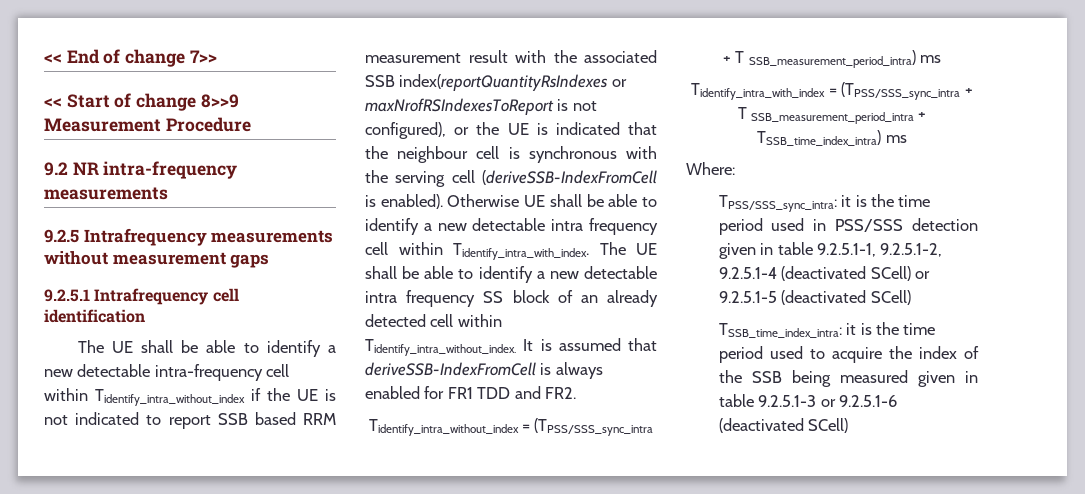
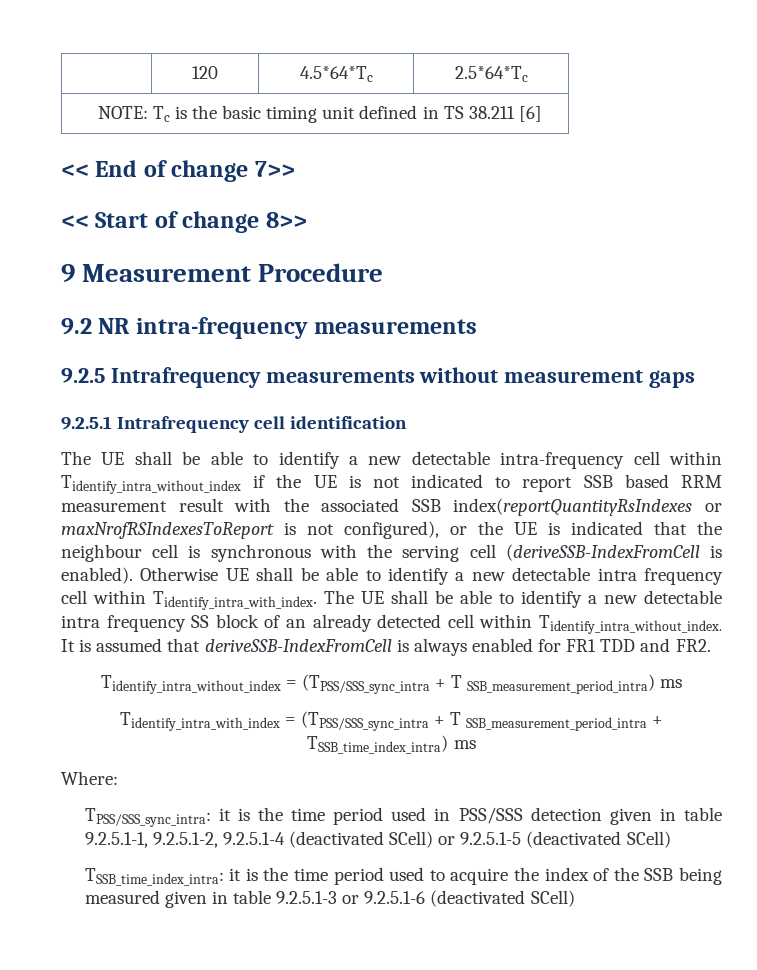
+ | 120 | 4.5*64*Tc | 2.5*64*Tc
+ NOTE: Tc is the basic timing unit defined in TS 38.211 [6]
- << Start of change 8>>9 Measurement Procedure
+ << Start of change 8>>
+ 9 Measurement Procedure

